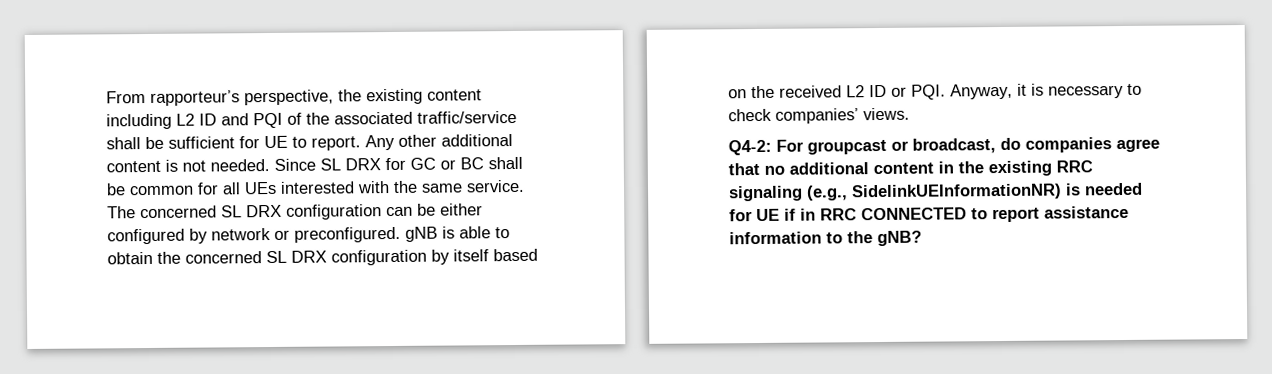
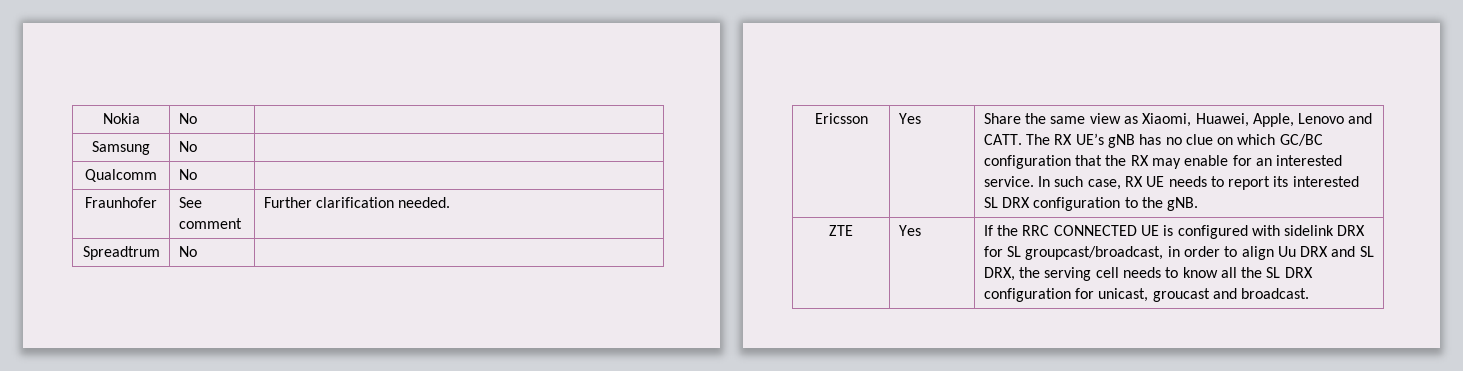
- From rapporteur’s perspective, the existing content including L2 ID and PQI of the associated traffic/service shall be sufficient for UE to report. Any other additional content is not needed. Since SL DRX for GC or BC shall be common for all UEs interested with the same service. The concerned SL DRX configuration can be either configured by network or preconfigured. gNB is able to obtain the concerned SL DRX configuration by itself based on the received L2 ID or PQI. Anyway, it is necessary to check companies’ views.
- Q4-2: For groupcast or broadcast, do companies agree that no additional content in the existing RRC signaling (e.g., SidelinkUEInformationNR) is needed for UE if in RRC CONNECTED to report assistance information to the gNB?
+ Nokia | No |
+ Samsung | No |
+ Qualcomm | No |
+ Fraunhofer | See comment | Further clarification needed.
+ Spreadtrum | No |
+ Ericsson | Yes | Share the same view as Xiaomi, Huawei, Apple, Lenovo and CATT. The RX UE’s gNB has no clue on which GC/BC configuration that the RX may enable for an interested service. In such case, RX UE needs to report its interested SL DRX configuration to the gNB.
+ ZTE | Yes | If the RRC CONNECTED UE is configured with sidelink DRX for SL groupcast/broadcast, in order to align Uu DRX and SL DRX, the serving cell needs to know all the SL DRX configuration for unicast, groucast and broadcast.

